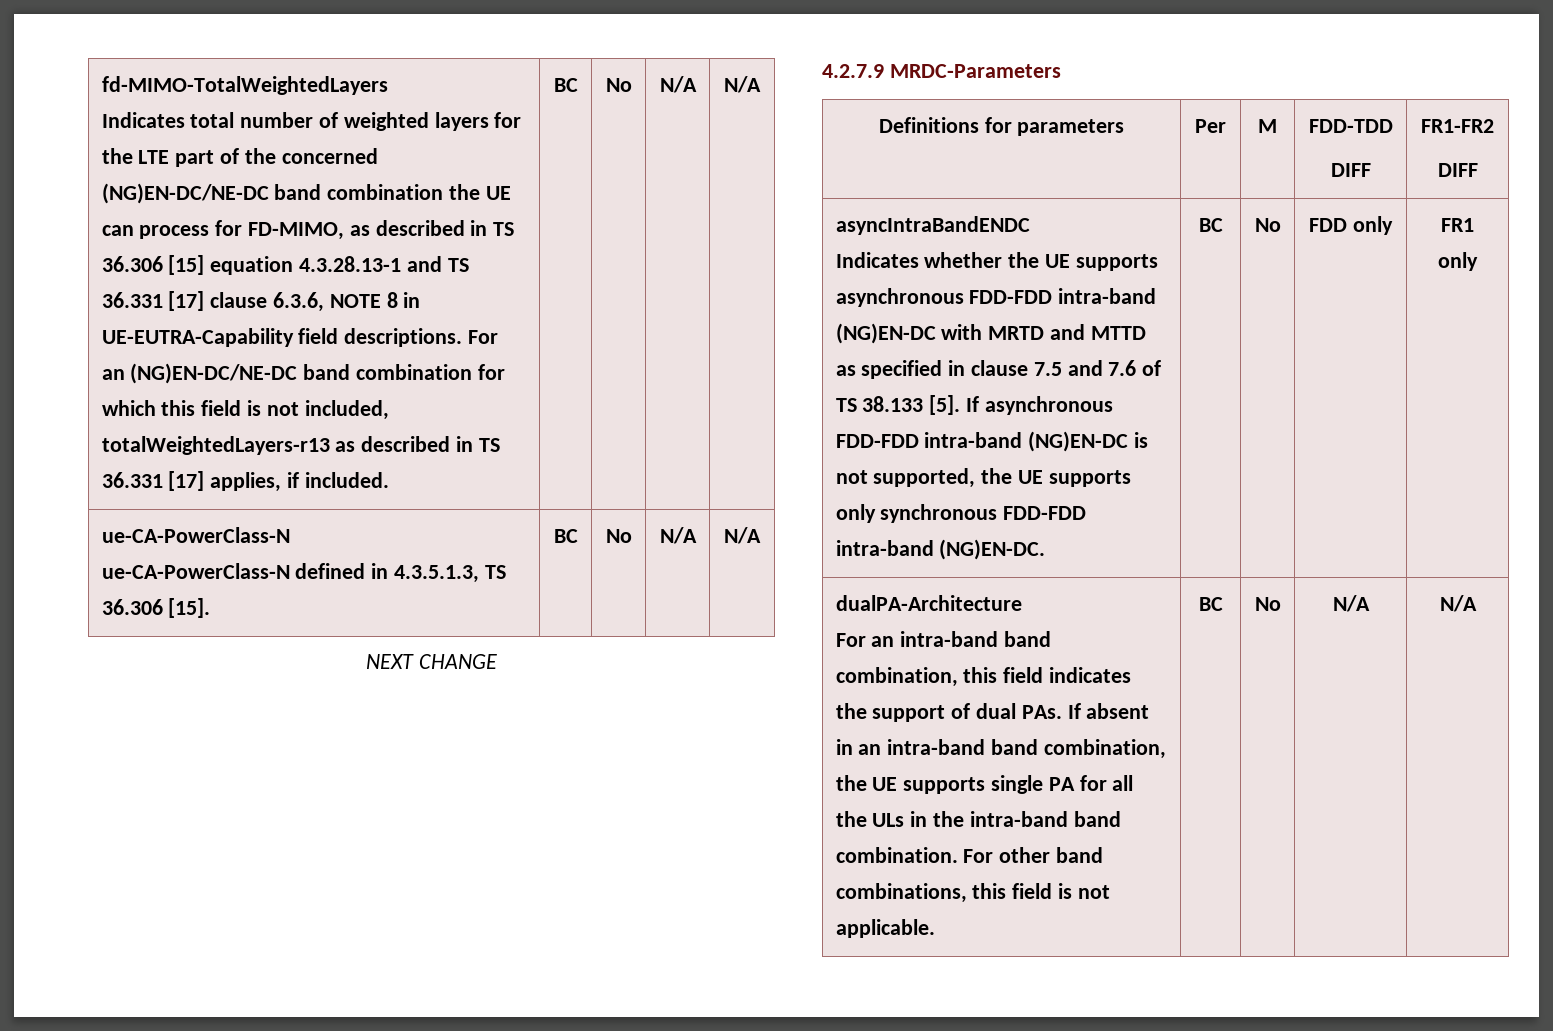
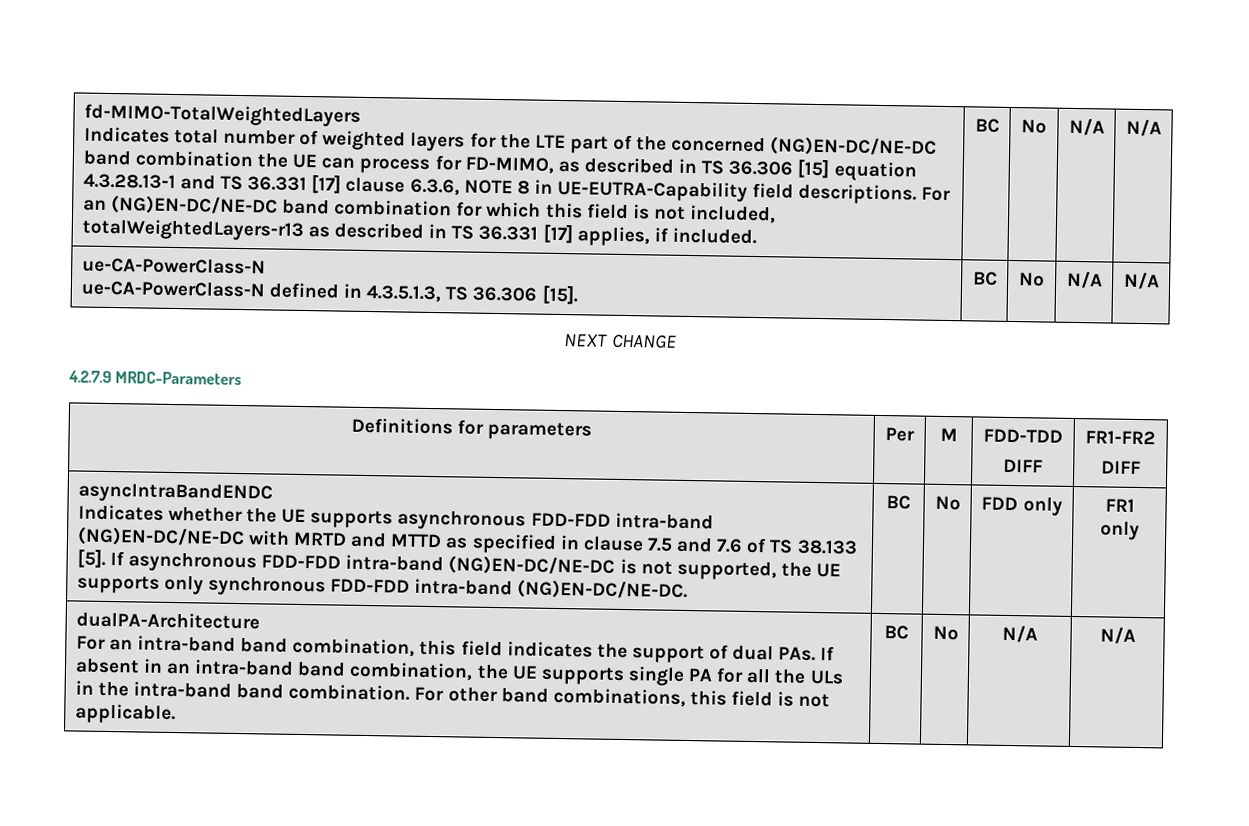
- Indicates whether the UE supports asynchronous FDD-FDD intra-band (NG)EN-DC with MRTD and MTTD as specified in clause 7.5 and 7.6 of TS 38.133 [5].
+ Indicates whether the UE supports asynchronous FDD-FDD intra-band (NG)EN-DC/NE-DC with MRTD and MTTD as specified in clause 7.5 and 7.6 of TS 38.133 [5].
- If asynchronous FDD-FDD intra-band (NG)EN-DC is not supported, the UE supports only synchronous FDD-FDD intra-band (NG)EN-DC.
+ If asynchronous FDD-FDD intra-band (NG)EN-DC/NE-DC is not supported, the UE supports only synchronous FDD-FDD intra-band (NG)EN-DC/NE-DC.

